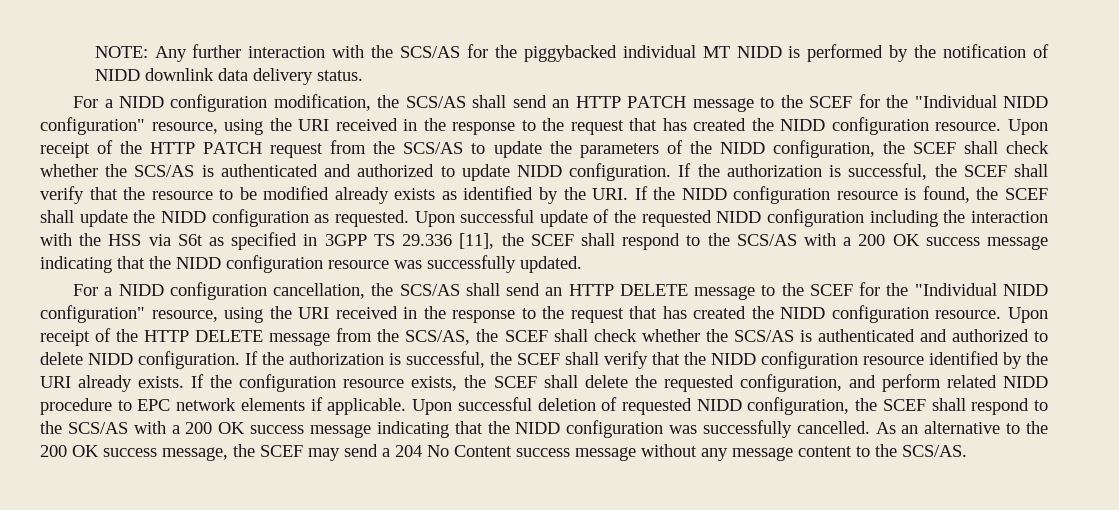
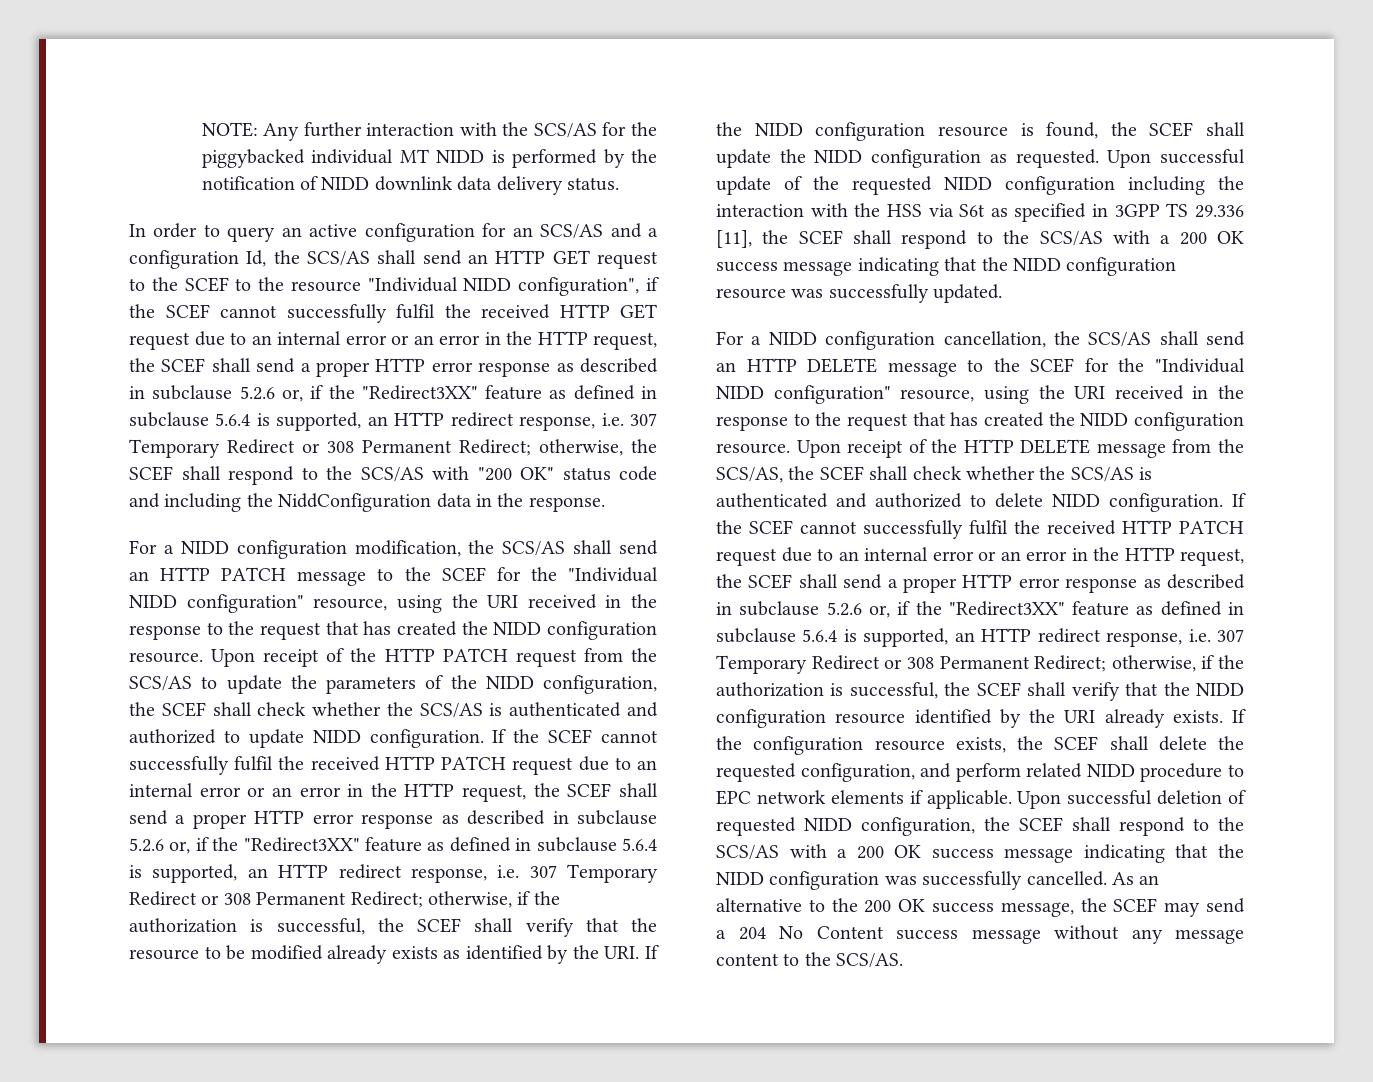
+ In order to query an active configuration for an SCS/AS and a configuration Id, the SCS/AS shall send an HTTP GET request to the SCEF to the resource "Individual NIDD configuration", if the SCEF cannot successfully fulfil the received HTTP GET request due to an internal error or an error in the HTTP request, the SCEF shall send a proper HTTP error response as described in subclause 5.2.6 or, if the "Redirect3XX" feature as defined in subclause 5.6.4 is supported, an HTTP redirect response, i.e. 307 Temporary Redirect or 308 Permanent Redirect; otherwise, the SCEF shall respond to the SCS/AS with "200 OK" status code and including the NiddConfiguration data in the response.
- If the authorization is successful, the SCEF shall verify that the resource to be modified already exists as identified by the URI. If the NIDD configuration resource is found, the SCEF shall update the NIDD configuration as requested.
+ If the SCEF cannot successfully fulfil the received HTTP PATCH request due to an internal error or an error in the HTTP request, the SCEF shall send a proper HTTP error response as described in subclause 5.2.6 or, if the "Redirect3XX" feature as defined in subclause 5.6.4 is supported, an HTTP redirect response, i.e. 307 Temporary Redirect or 308 Permanent Redirect; otherwise, if the authorization is successful, the SCEF shall verify that the resource to be modified already exists as identified by the URI. If the NIDD configuration resource is found, the SCEF shall update the NIDD configuration as requested.
- If the authorization is successful, the SCEF shall verify that the NIDD configuration resource identified by the URI already exists.
+ If the SCEF cannot successfully fulfil the received HTTP PATCH request due to an internal error or an error in the HTTP request, the SCEF shall send a proper HTTP error response as described in subclause 5.2.6 or, if the "Redirect3XX" feature as defined in subclause 5.6.4 is supported, an HTTP redirect response, i.e. 307 Temporary Redirect or 308 Permanent Redirect; otherwise, if the authorization is successful, the SCEF shall verify that the NIDD configuration resource identified by the URI already exists.

